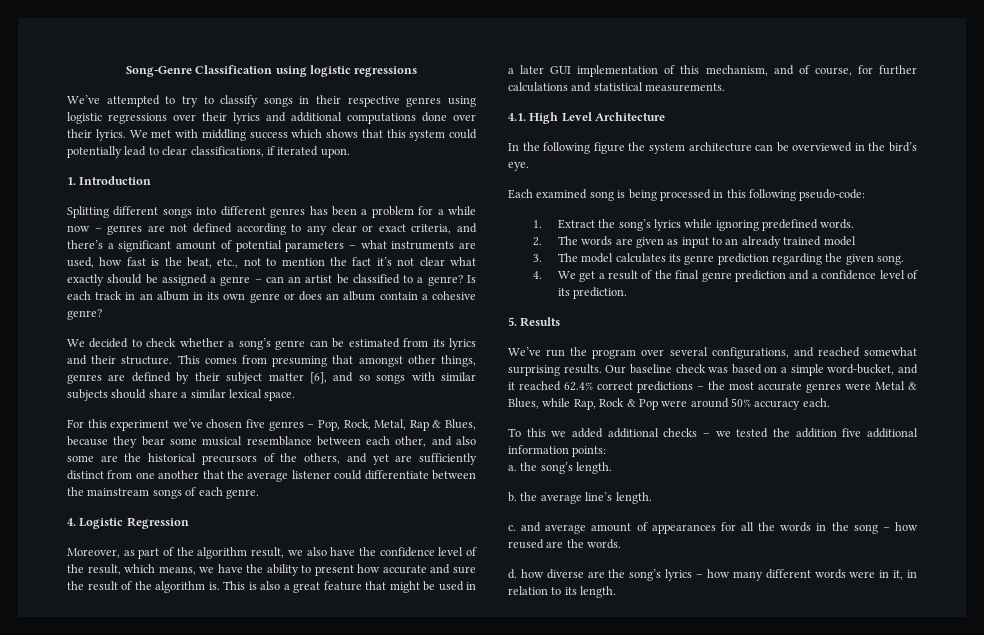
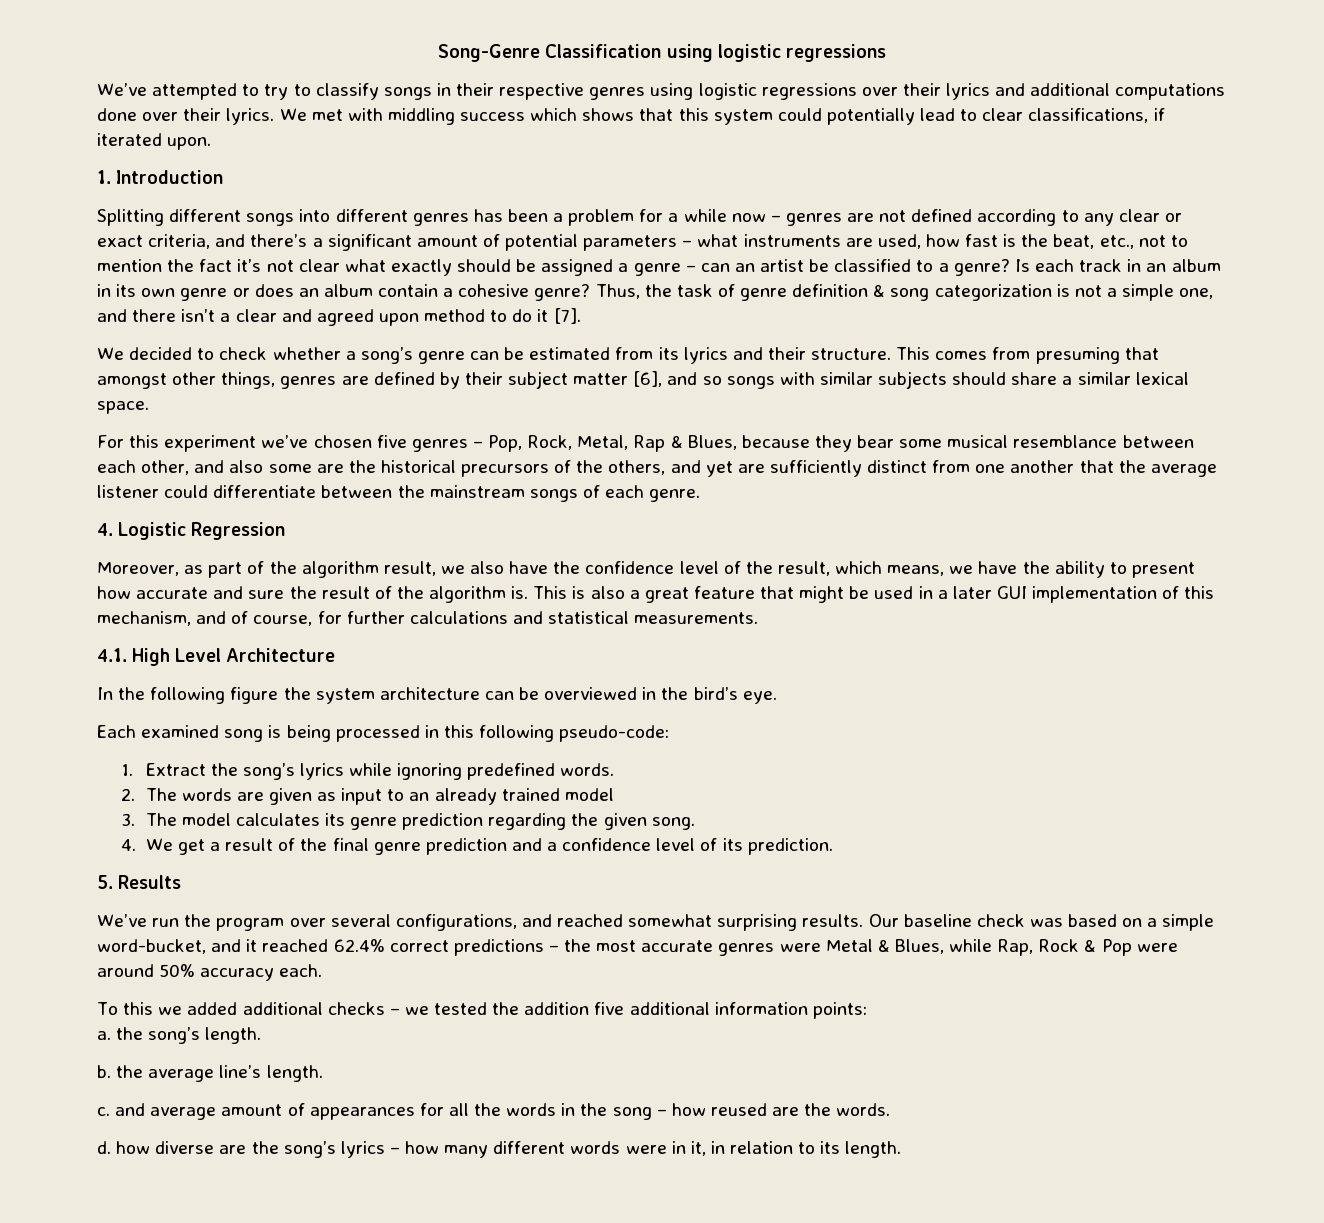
+ Thus, the task of genre definition & song categorization is not a simple one, and there isn’t a clear and agreed upon method to do it [7].

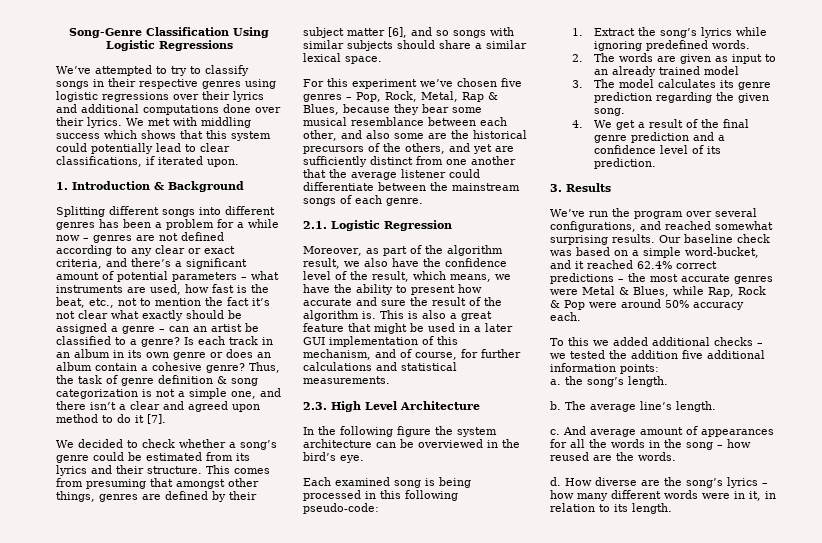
- Song-Genre Classification using logistic regressions
+ Song-Genre Classification Using Logistic Regressions
- 1. Introduction
+ 1. Introduction & Background
- We decided to check whether a song’s genre can be estimated from its lyrics and their structure.
+ We decided to check whether a song’s genre could be estimated from its lyrics and their structure.
- 4. Logistic Regression
+ 2.1. Logistic Regression
- 4.1. High Level Architecture
+ 2.3. High Level Architecture
- 5. Results
+ 3. Results
- b. the average line’s length.
+ b. The average line’s length.
- c. and average amount of appearances for all the words in the song – how reused are the words.
+ c. And average amount of appearances for all the words in the song – how reused are the words.
- d. how diverse are the song’s lyrics – how many different words were in it, in relation to its length.
+ d. How diverse are the song’s lyrics – how many different words were in it, in relation to its length.

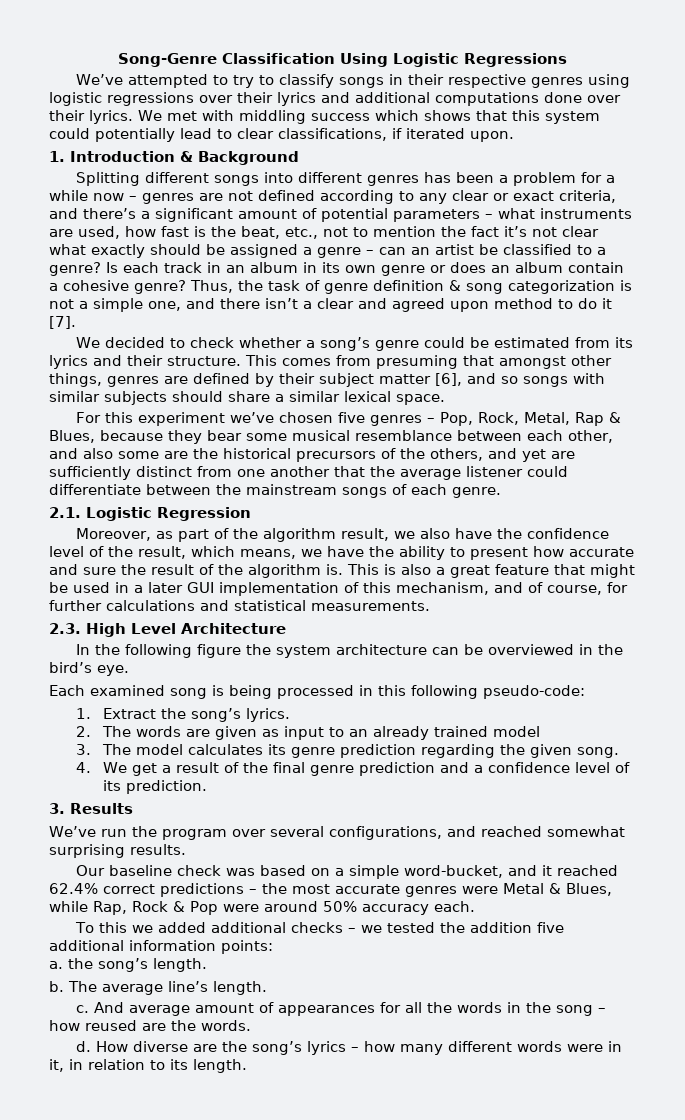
- 1. Extract the song’s lyrics while ignoring predefined words.
+ 1. Extract the song’s lyrics.
- We’ve run the program over several configurations, and reached somewhat surprising results. Our baseline check was based on a simple word-bucket, and it reached 62.4% correct predictions – the most accurate genres were Metal & Blues, while Rap, Rock & Pop were around 50% accuracy each.
+ We’ve run the program over several configurations, and reached somewhat surprising results.
+ Our baseline check was based on a simple word-bucket, and it reached 62.4% correct predictions – the most accurate genres were Metal & Blues, while Rap, Rock & Pop were around 50% accuracy each.

